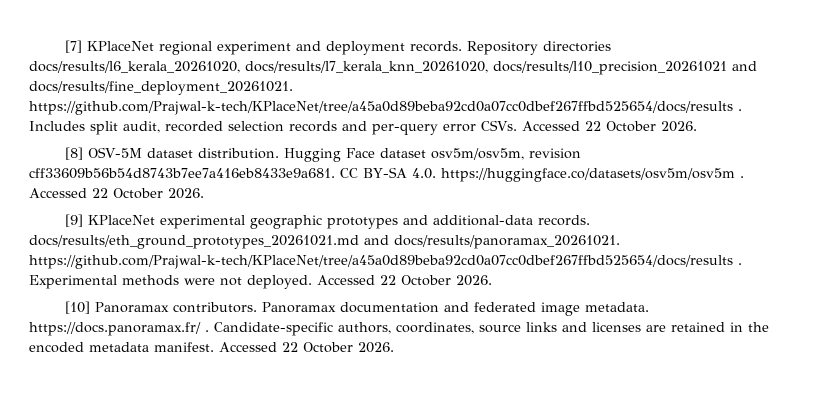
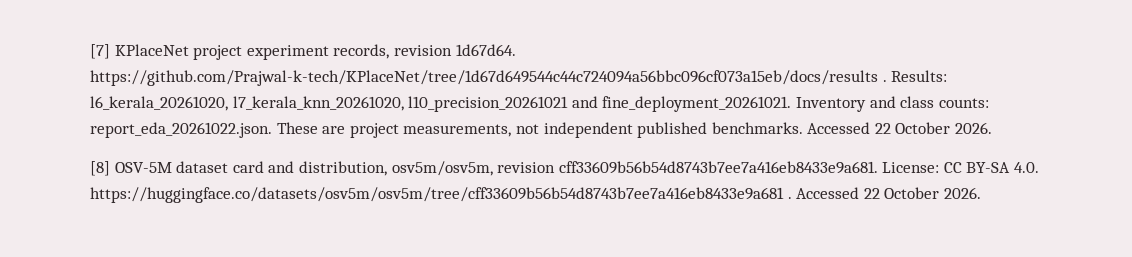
- [7] KPlaceNet regional experiment and deployment records. Repository directories docs/results/l6_kerala_20261020, docs/results/l7_kerala_knn_20261020, docs/results/l10_precision_20261021 and docs/results/fine_deployment_20261021. https://github.com/Prajwal-k-tech/KPlaceNet/tree/a45a0d89beba92cd0a07cc0dbef267ffbd525654/docs/results . Includes split audit, recorded selection records and per-query error CSVs.
+ [7] KPlaceNet project experiment records, revision 1d67d64. https://github.com/Prajwal-k-tech/KPlaceNet/tree/1d67d649544c44c724094a56bbc096cf073a15eb/docs/results . Results: l6_kerala_20261020, l7_kerala_knn_20261020, l10_precision_20261021 and fine_deployment_20261021. Inventory and class counts: report_eda_20261022.json. These are project measurements, not independent published benchmarks.
- [8] OSV-5M dataset distribution. Hugging Face dataset osv5m/osv5m, revision cff33609b56b54d8743b7ee7a416eb8433e9a681.
+ [8] OSV-5M dataset card and distribution, osv5m/osv5m, revision cff33609b56b54d8743b7ee7a416eb8433e9a681.
- CC BY-SA 4.0. https://huggingface.co/datasets/osv5m/osv5m .
+ License: CC BY-SA 4.0. https://huggingface.co/datasets/osv5m/osv5m/tree/cff33609b56b54d8743b7ee7a416eb8433e9a681 .
- [9] KPlaceNet experimental geographic prototypes and additional-data records. docs/results/eth_ground_prototypes_20261021.md and docs/results/panoramax_20261021. https://github.com/Prajwal-k-tech/KPlaceNet/tree/a45a0d89beba92cd0a07cc0dbef267ffbd525654/docs/results . Experimental methods were not deployed. Accessed 22 October 2026.
- [10] Panoramax contributors. Panoramax documentation and federated image metadata. https://docs.panoramax.fr/ . Candidate-specific authors, coordinates, source links and licenses are retained in the encoded metadata manifest. Accessed 22 October 2026.

